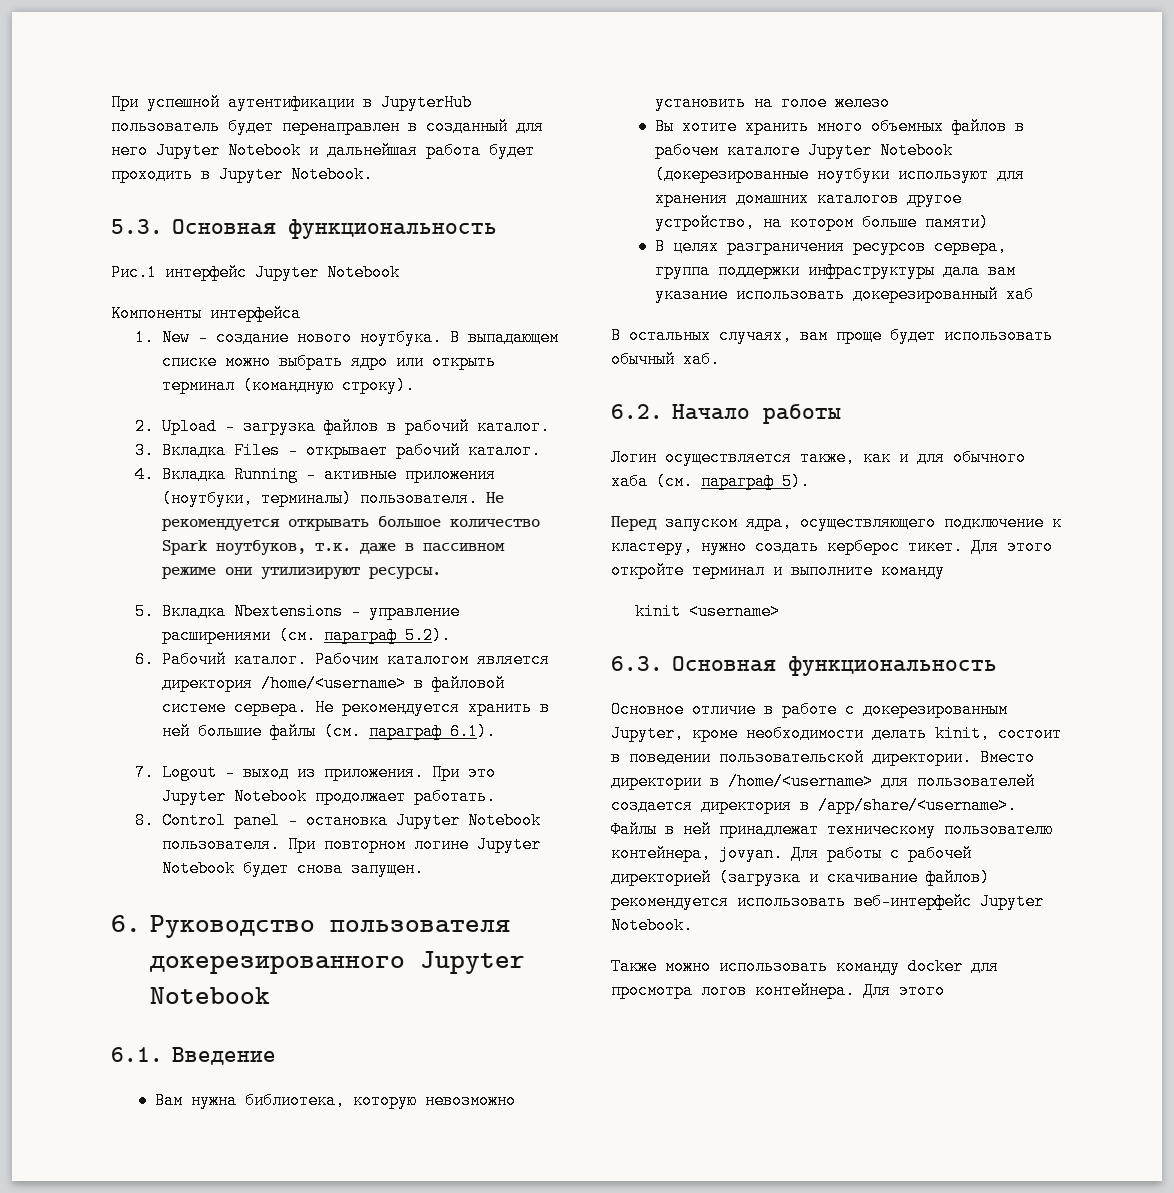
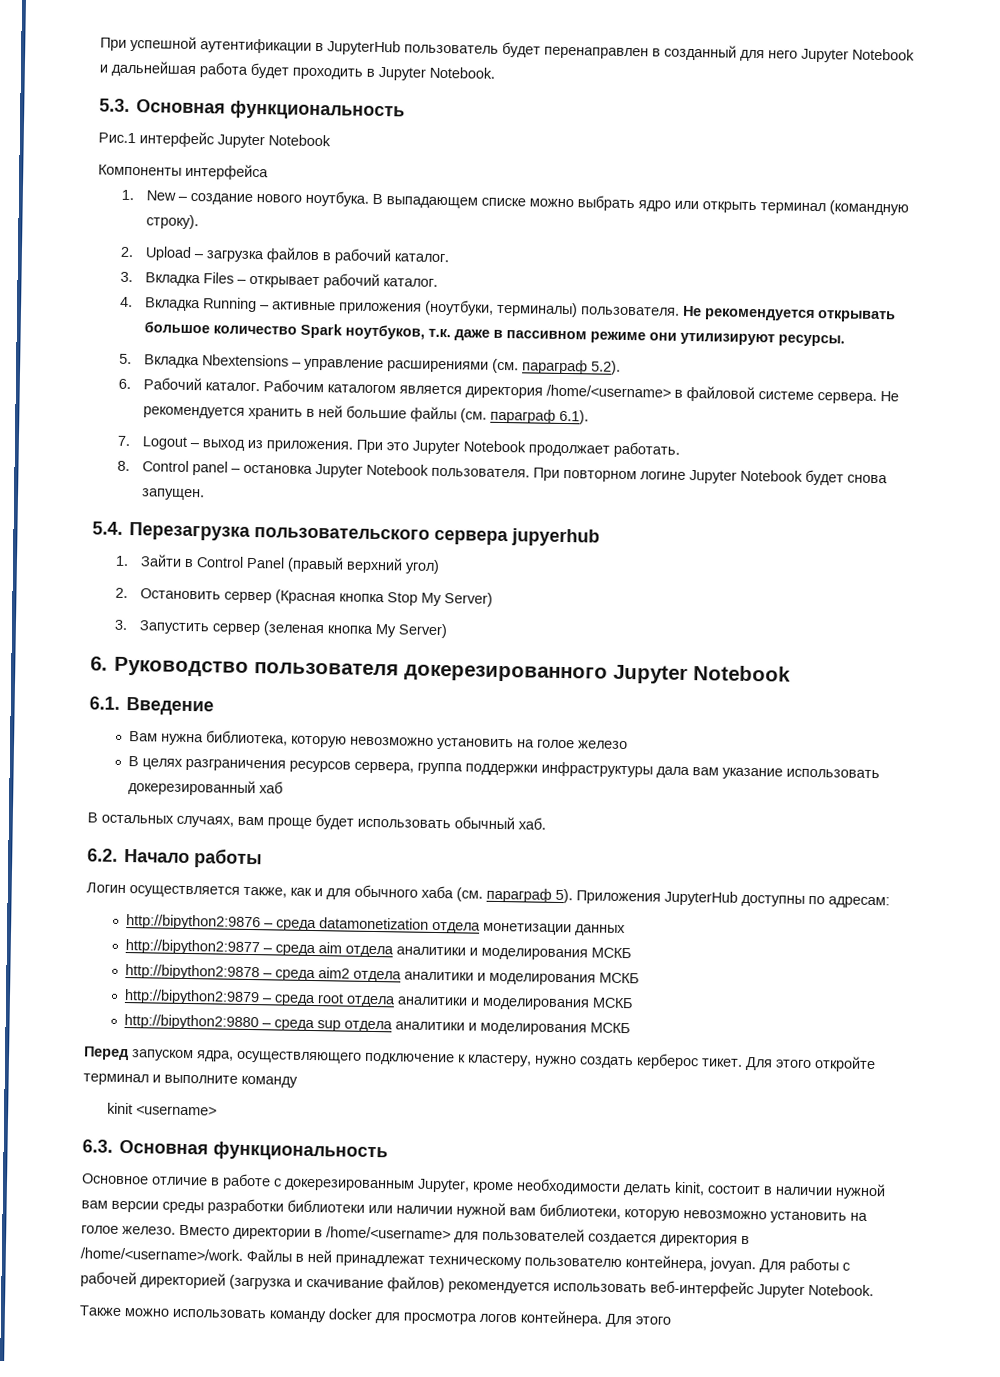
+ 5.4. Перезагрузка пользовательского сервера jupyerhub
+ 1. Зайти в Control Panel (правый верхний угол)
+ 2. Остановить сервер (Красная кнопка Stop My Server)
+ 3. Запустить сервер (зеленая кнопка My Server)
- Вы хотите хранить много объемных файлов в рабочем каталоге Jupyter Notebook (докерезированные ноутбуки используют для хранения домашних каталогов другое устройство, на котором больше памяти)
+ Приложения JupyterHub доступны по адресам:
+ http://bipython2:9876 – среда datamonetization отдела монетизации данных
+ http://bipython2:9877 – среда aim отдела аналитики и моделирования МСКБ
+ http://bipython2:9878 – среда aim2 отдела аналитики и моделирования МСКБ
+ http://bipython2:9879 – среда root отдела аналитики и моделирования МСКБ
+ http://bipython2:9880 – среда sup отдела аналитики и моделирования МСКБ
- Основное отличие в работе с докерезированным Jupyter, кроме необходимости делать kinit, состоит в поведении пользовательской директории.
+ Основное отличие в работе с докерезированным Jupyter, кроме необходимости делать kinit, состоит в наличии нужной вам версии среды разработки библиотеки или наличии нужной вам библиотеки, которую невозможно установить на голое железо.
- Вместо директории в /home/<username> для пользователей создается директория в /app/share/<username>.
+ Вместо директории в /home/<username> для пользователей создается директория в /home/<username>/work.

